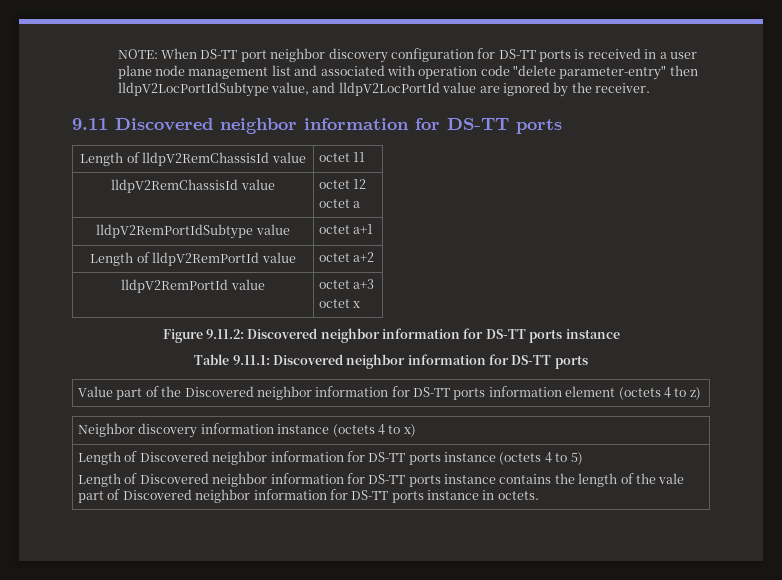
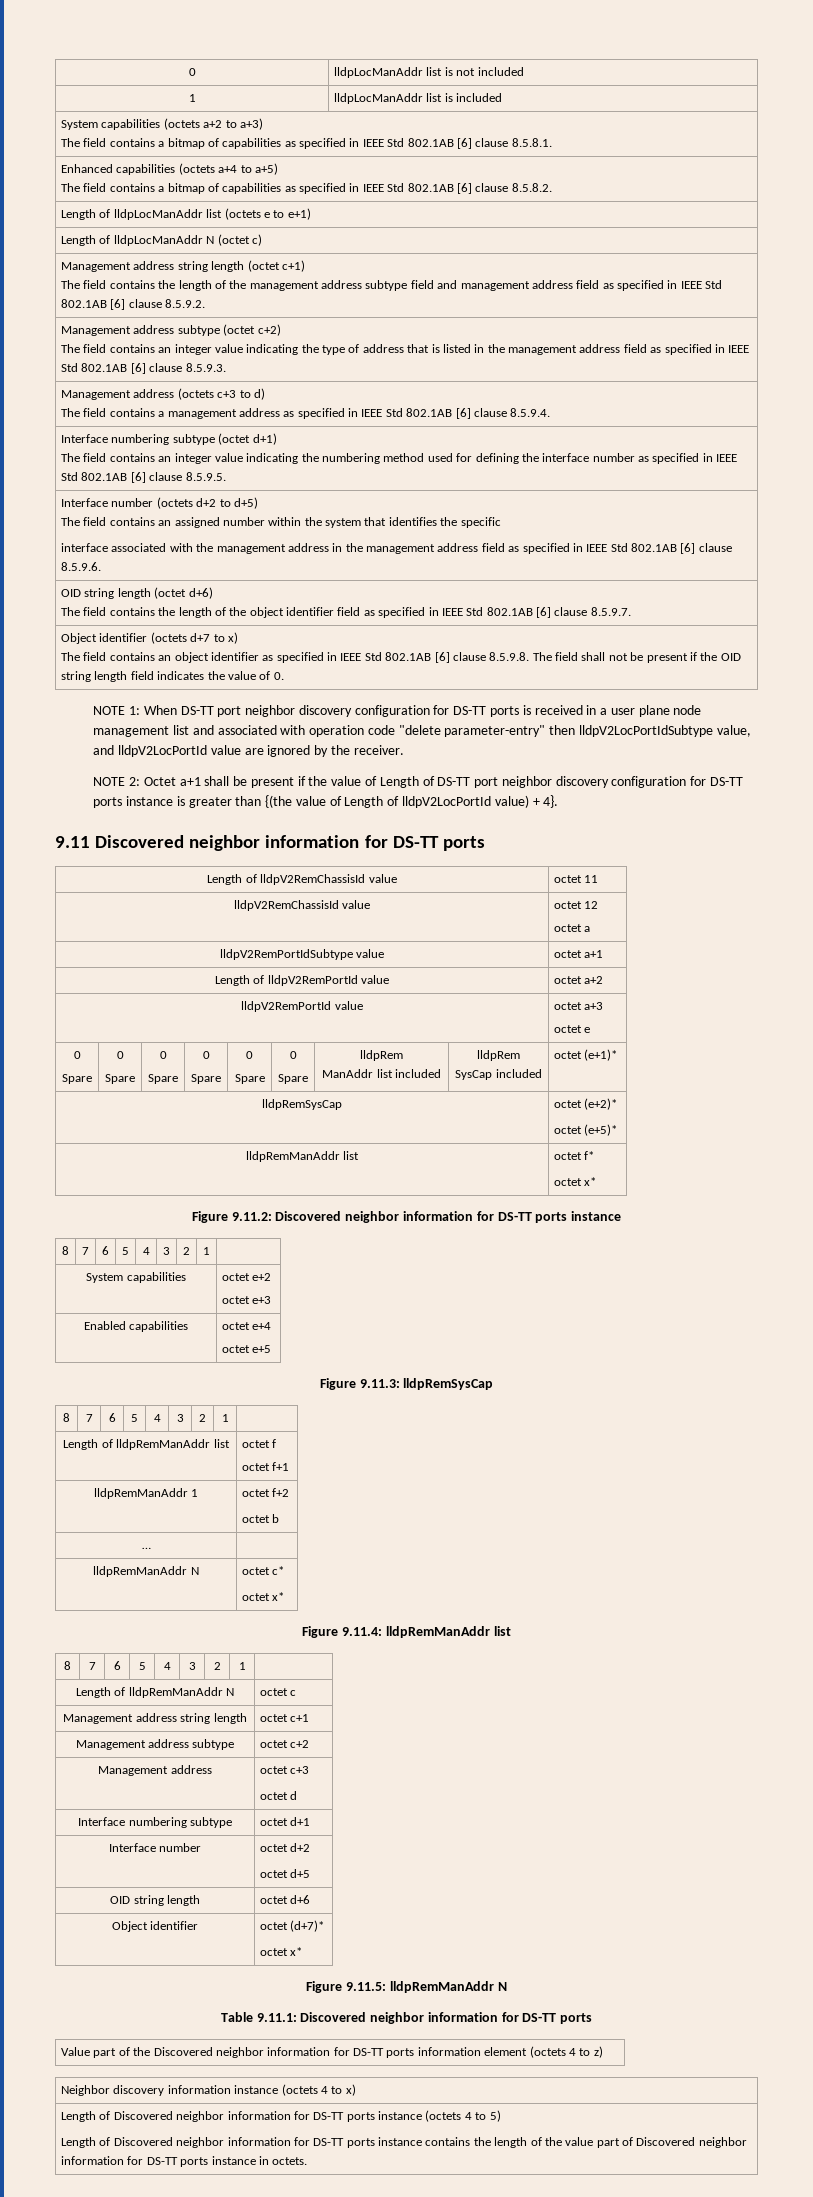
- NOTE: When DS-TT port neighbor discovery configuration for DS-TT ports is received in a user plane node management list and associated with operation code "delete parameter-entry" then lldpV2LocPortIdSubtype value, and lldpV2LocPortId value are ignored by the receiver.
+ 0 | lldpLocManAddr list is not included
+ 1 | lldpLocManAddr list is included
+ System capabilities (octets a+2 to a+3)
+ The field contains a bitmap of capabilities as specified in IEEE Std 802.1AB [6] clause 8.5.8.1.
+ Enhanced capabilities (octets a+4 to a+5)
+ The field contains a bitmap of capabilities as specified in IEEE Std 802.1AB [6] clause 8.5.8.2.
+ Length of lldpLocManAddr list (octets e to e+1)
+ Length of lldpLocManAddr N (octet c)
+ Management address string length (octet c+1)
+ The field contains the length of the management address subtype field and management address field as specified in IEEE Std 802.1AB [6] clause 8.5.9.2.
+ Management address subtype (octet c+2)
+ The field contains an integer value indicating the type of address that is listed in the management address field as specified in IEEE Std 802.1AB [6] clause 8.5.9.3.
+ Management address (octets c+3 to d)
+ The field contains a management address as specified in IEEE Std 802.1AB [6] clause 8.5.9.4.
+ Interface numbering subtype (octet d+1)
+ The field contains an integer value indicating the numbering method used for defining the interface number as specified in IEEE Std 802.1AB [6] clause 8.5.9.5.
+ Interface number (octets d+2 to d+5)
+ The field contains an assigned number within the system that identifies the specific
+ interface associated with the management address in the management address field as specified in IEEE Std 802.1AB [6] clause 8.5.9.6.
+ OID string length (octet d+6)
+ The field contains the length of the object identifier field as specified in IEEE Std 802.1AB [6] clause 8.5.9.7.
+ Object identifier (octets d+7 to x)
+ The field contains an object identifier as specified in IEEE Std 802.1AB [6] clause 8.5.9.8. The field shall not be present if the OID string length field indicates the value of 0.
+ NOTE 1: When DS-TT port neighbor discovery configuration for DS-TT ports is received in a user plane node management list and associated with operation code "delete parameter-entry" then lldpV2LocPortIdSubtype value, and lldpV2LocPortId value are ignored by the receiver.
+ NOTE 2: Octet a+1 shall be present if the value of Length of DS-TT port neighbor discovery configuration for DS-TT ports instance is greater than {(the value of Length of lldpV2LocPortId value) + 4}.
  lldpV2RemPortId value | octet a+3
- octet x
+ octet e
+ 0
+ Spare | 0
+ Spare | 0
+ Spare | 0
+ Spare | 0
+ Spare | 0
+ Spare | lldpRem
+ ManAddr list included | lldpRem
+ SysCap included | octet (e+1)*
+ lldpRemSysCap | octet (e+2)*
+ octet (e+5)*
+ lldpRemManAddr list | octet f*
+ octet x*
  Figure 9.11.2: Discovered neighbor information for DS-TT ports instance
+ 8 | 7 | 6 | 5 | 4 | 3 | 2 | 1 |
+ System capabilities | octet e+2
+ octet e+3
+ Enabled capabilities | octet e+4
+ octet e+5
+ Figure 9.11.3: lldpRemSysCap
+ 8 | 7 | 6 | 5 | 4 | 3 | 2 | 1 |
+ Length of lldpRemManAddr list | octet f
+ octet f+1
+ lldpRemManAddr 1 | octet f+2
+ octet b
+ … |
+ lldpRemManAddr N | octet c*
+ octet x*
+ Figure 9.11.4: lldpRemManAddr list
+ 8 | 7 | 6 | 5 | 4 | 3 | 2 | 1 |
+ Length of lldpRemManAddr N | octet c
+ Management address string length | octet c+1
+ Management address subtype | octet c+2
+ Management address | octet c+3
+ octet d
+ Interface numbering subtype | octet d+1
+ Interface number | octet d+2
+ octet d+5
+ OID string length | octet d+6
+ Object identifier | octet (d+7)*
+ octet x*
+ Figure 9.11.5: lldpRemManAddr N
  Length of Discovered neighbor information for DS-TT ports instance (octets 4 to 5)
- Length of Discovered neighbor information for DS-TT ports instance contains the length of the vale part of Discovered neighbor information for DS-TT ports instance in octets.
+ Length of Discovered neighbor information for DS-TT ports instance contains the length of the value part of Discovered neighbor information for DS-TT ports instance in octets.

